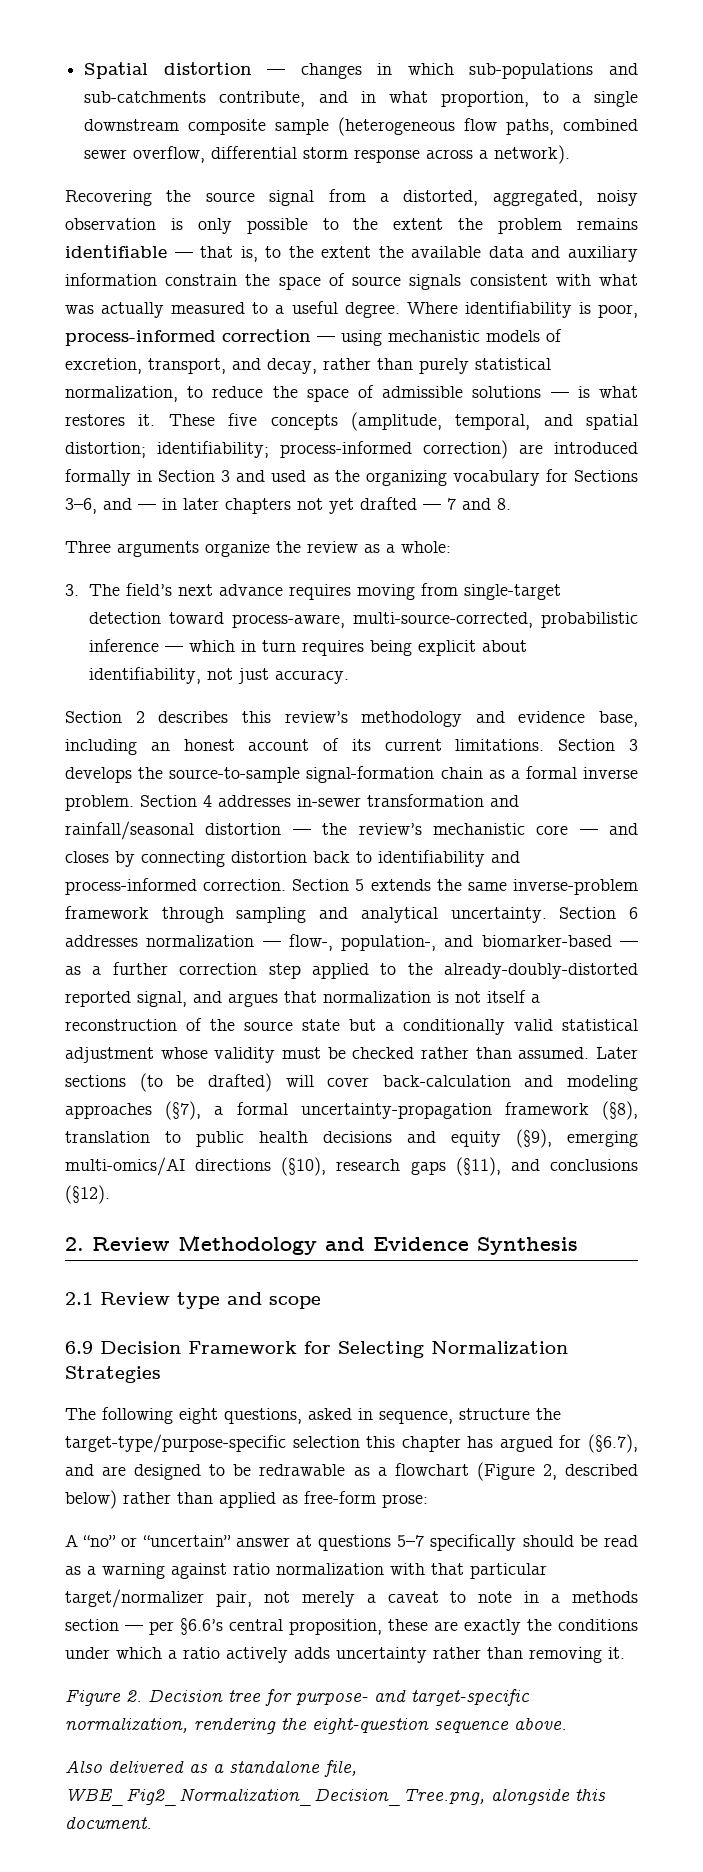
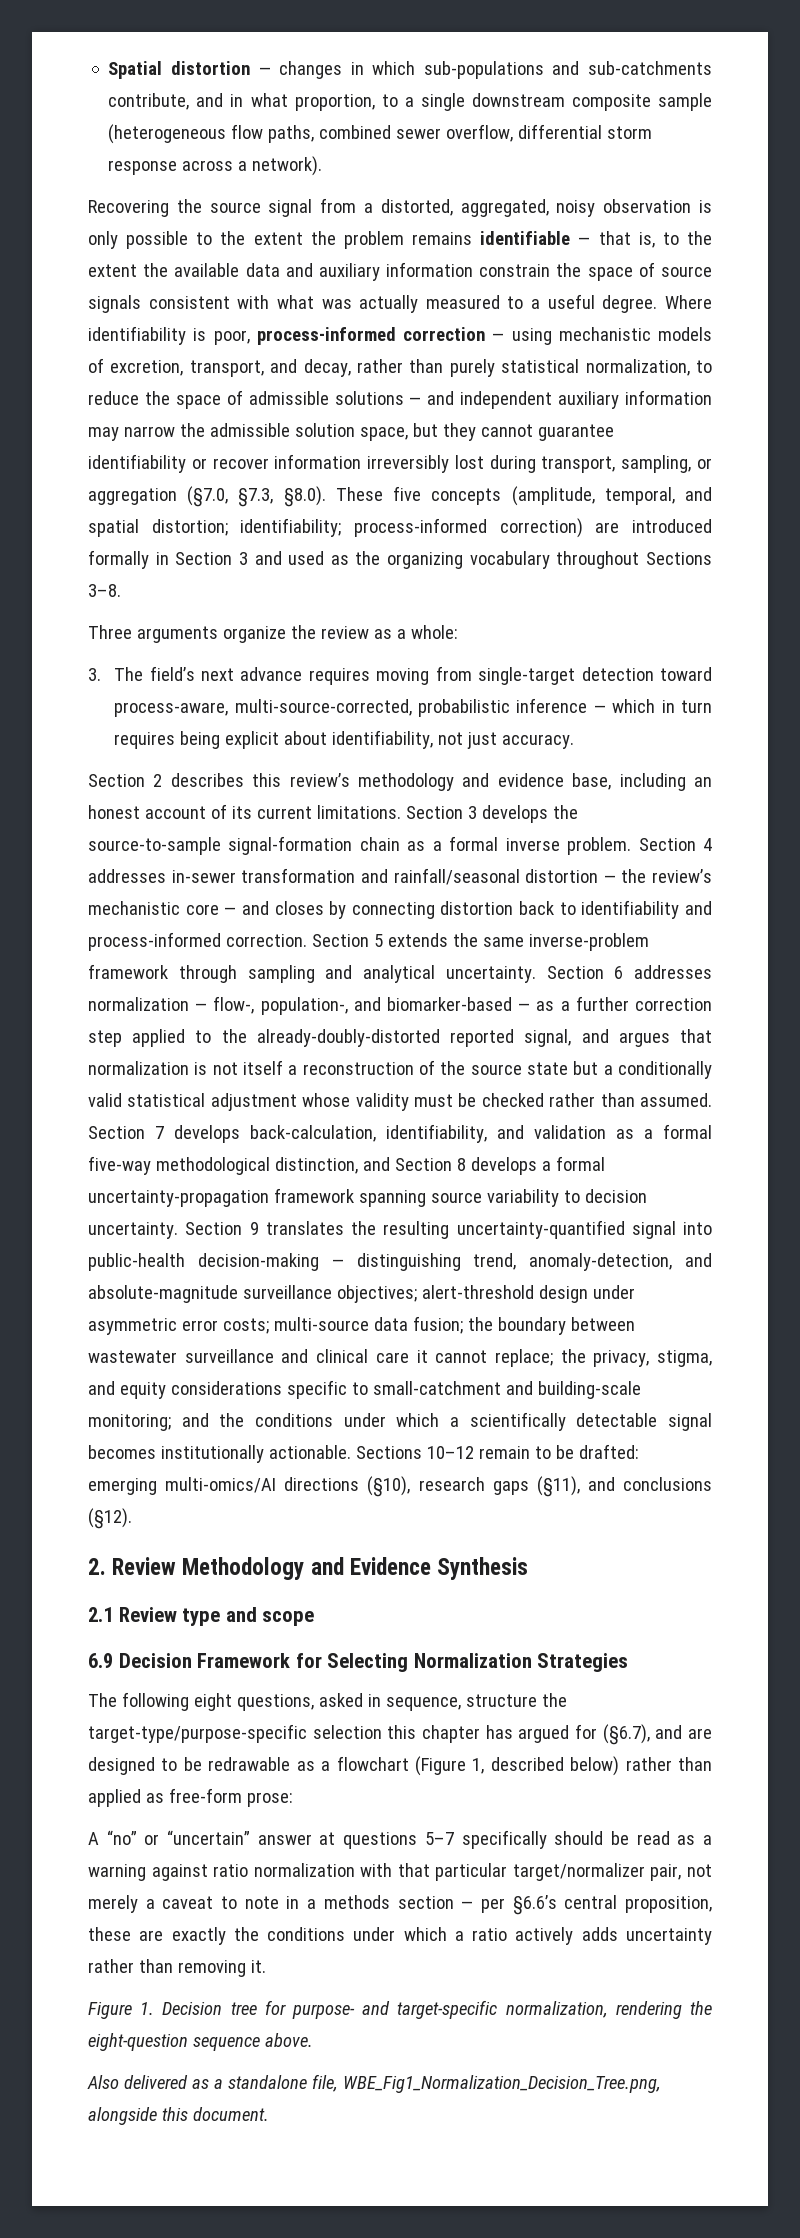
- Where identifiability is poor, process-informed correction — using mechanistic models of excretion, transport, and decay, rather than purely statistical normalization, to reduce the space of admissible solutions — is what restores it. These five concepts (amplitude, temporal, and spatial distortion; identifiability; process-informed correction) are introduced formally in Section 3 and used as the organizing vocabulary for Sections 3–6, and — in later chapters not yet drafted — 7 and 8.
+ Where identifiability is poor, process-informed correction — using mechanistic models of excretion, transport, and decay, rather than purely statistical normalization, to reduce the space of admissible solutions — and independent auxiliary information may narrow the admissible solution space, but they cannot guarantee identifiability or recover information irreversibly lost during transport, sampling, or aggregation (§7.0, §7.3, §8.0). These five concepts (amplitude, temporal, and spatial distortion; identifiability; process-informed correction) are introduced formally in Section 3 and used as the organizing vocabulary throughout Sections 3–8.
- Later sections (to be drafted) will cover back-calculation and modeling approaches (§7), a formal uncertainty-propagation framework (§8), translation to public health decisions and equity (§9), emerging multi-omics/AI directions (§10), research gaps (§11), and conclusions (§12).
+ Section 7 develops back-calculation, identifiability, and validation as a formal five-way methodological distinction, and Section 8 develops a formal uncertainty-propagation framework spanning source variability to decision uncertainty. Section 9 translates the resulting uncertainty-quantified signal into public-health decision-making — distinguishing trend, anomaly-detection, and absolute-magnitude surveillance objectives; alert-threshold design under asymmetric error costs; multi-source data fusion; the boundary between wastewater surveillance and clinical care it cannot replace; the privacy, stigma, and equity considerations specific to small-catchment and building-scale monitoring; and the conditions under which a scientifically detectable signal becomes institutionally actionable. Sections 10–12 remain to be drafted: emerging multi-omics/AI directions (§10), research gaps (§11), and conclusions (§12).
- The following eight questions, asked in sequence, structure the target-type/purpose-specific selection this chapter has argued for (§6.7), and are designed to be redrawable as a flowchart (Figure 2, described below) rather than applied as free-form prose:
+ The following eight questions, asked in sequence, structure the target-type/purpose-specific selection this chapter has argued for (§6.7), and are designed to be redrawable as a flowchart (Figure 1, described below) rather than applied as free-form prose:
- Figure 2. Decision tree for purpose- and target-specific normalization, rendering the eight-question sequence above.
+ Figure 1. Decision tree for purpose- and target-specific normalization, rendering the eight-question sequence above.
- Also delivered as a standalone file, WBE_Fig2_Normalization_Decision_Tree.png, alongside this document.
+ Also delivered as a standalone file, WBE_Fig1_Normalization_Decision_Tree.png, alongside this document.

